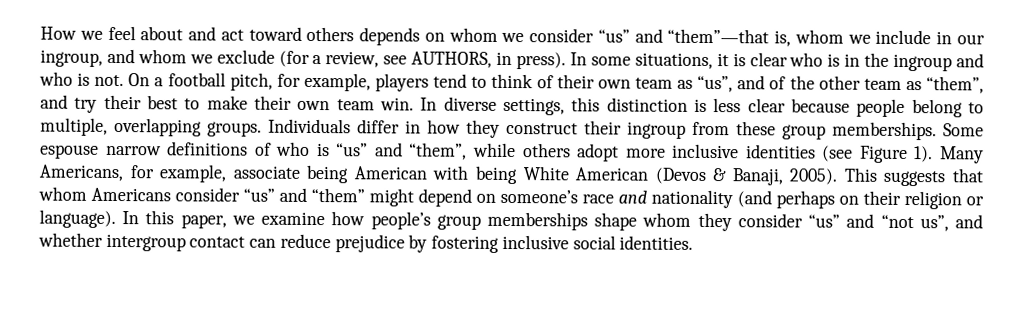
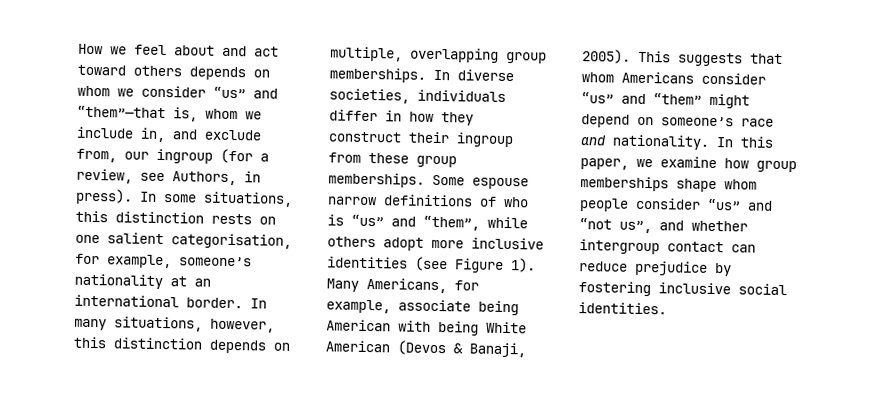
- How we feel about and act toward others depends on whom we consider “us” and “them”—that is, whom we include in our ingroup, and whom we exclude (for a review, see AUTHORS, in press).
+ How we feel about and act toward others depends on whom we consider “us” and “them”—that is, whom we include in, and exclude from, our ingroup (for a review, see Authors, in press).
- In some situations, it is clear who is in the ingroup and who is not. On a football pitch, for example, players tend to think of their own team as “us”, and of the other team as “them”, and try their best to make their own team win. In diverse settings, this distinction is less clear because people belong to multiple, overlapping groups. Individuals differ in how they construct their ingroup from these group memberships.
+ In some situations, this distinction rests on one salient categorisation, for example, someone’s nationality at an international border. In many situations, however, this distinction depends on multiple, overlapping group memberships. In diverse societies, individuals differ in how they construct their ingroup from these group memberships.
- This suggests that whom Americans consider “us” and “them” might depend on someone’s race and nationality (and perhaps on their religion or language).
+ This suggests that whom Americans consider “us” and “them” might depend on someone’s race and nationality.
- In this paper, we examine how people’s group memberships shape whom they consider “us” and “not us”, and whether intergroup contact can reduce prejudice by fostering inclusive social identities.
+ In this paper, we examine how group memberships shape whom people consider “us” and “not us”, and whether intergroup contact can reduce prejudice by fostering inclusive social identities.

